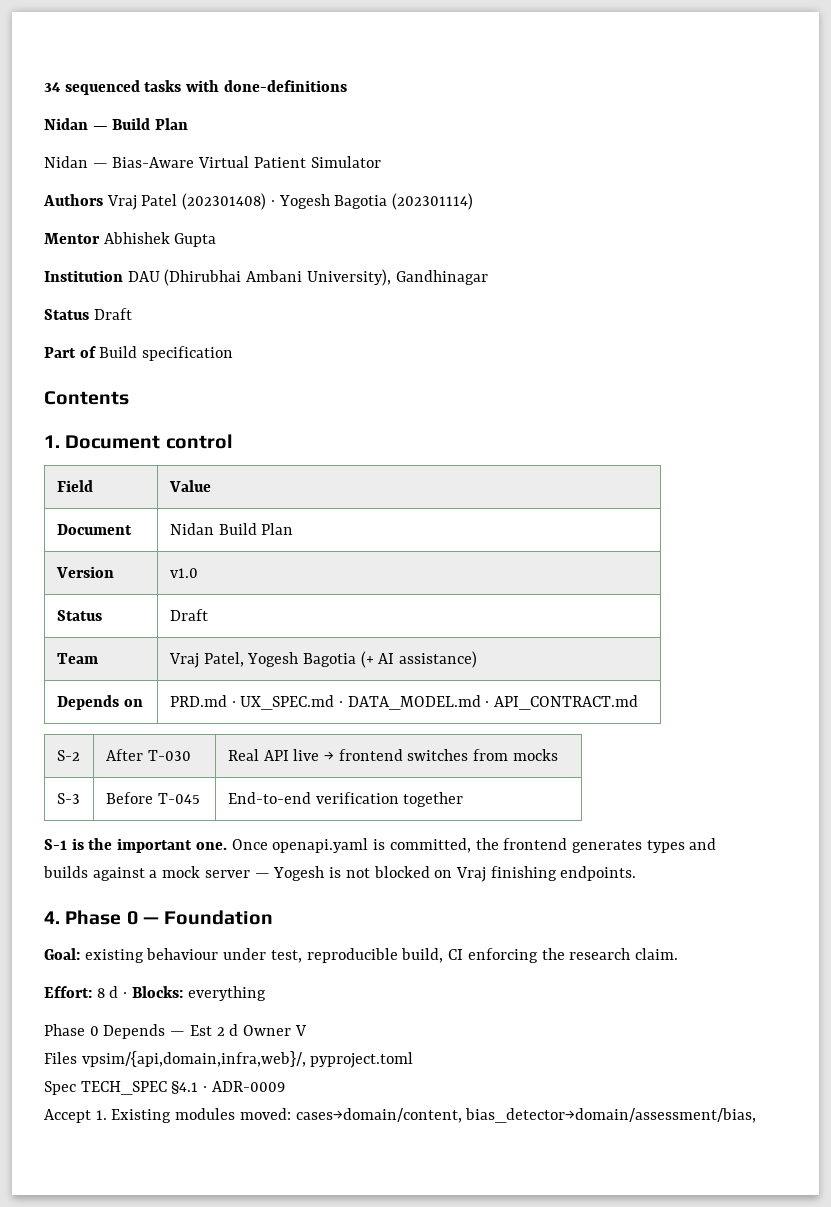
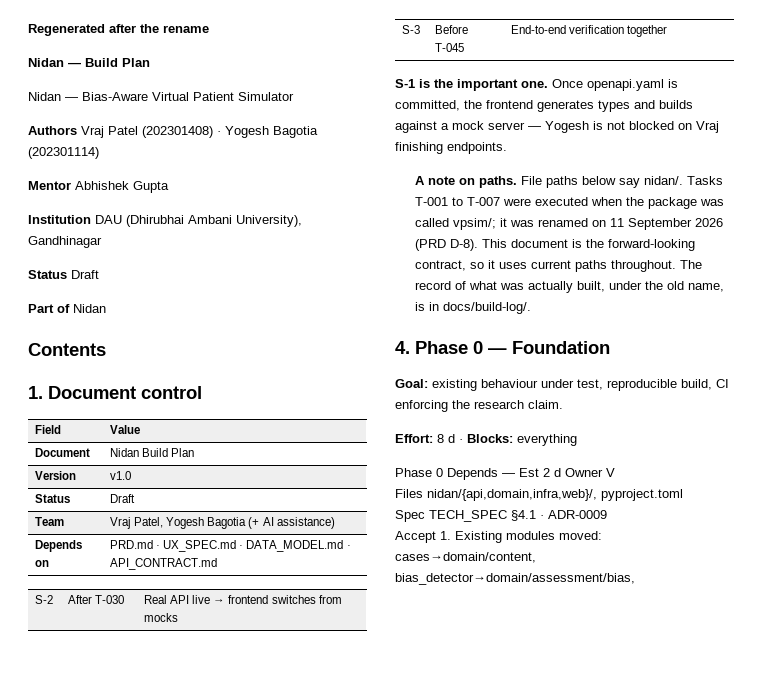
- 34 sequenced tasks with done-definitions
+ Regenerated after the rename
- Part of Build specification
+ Part of Nidan
+ A note on paths. File paths below say nidan/. Tasks T-001 to T-007 were executed when the package was called vpsim/; it was renamed on 11 September 2026 (PRD D-8). This document is the forward-looking contract, so it uses current paths throughout. The record of what was actually built, under the old name, is in docs/build-log/.
- Files vpsim/{api,domain,infra,web}/, pyproject.toml
+ Files nidan/{api,domain,infra,web}/, pyproject.toml

